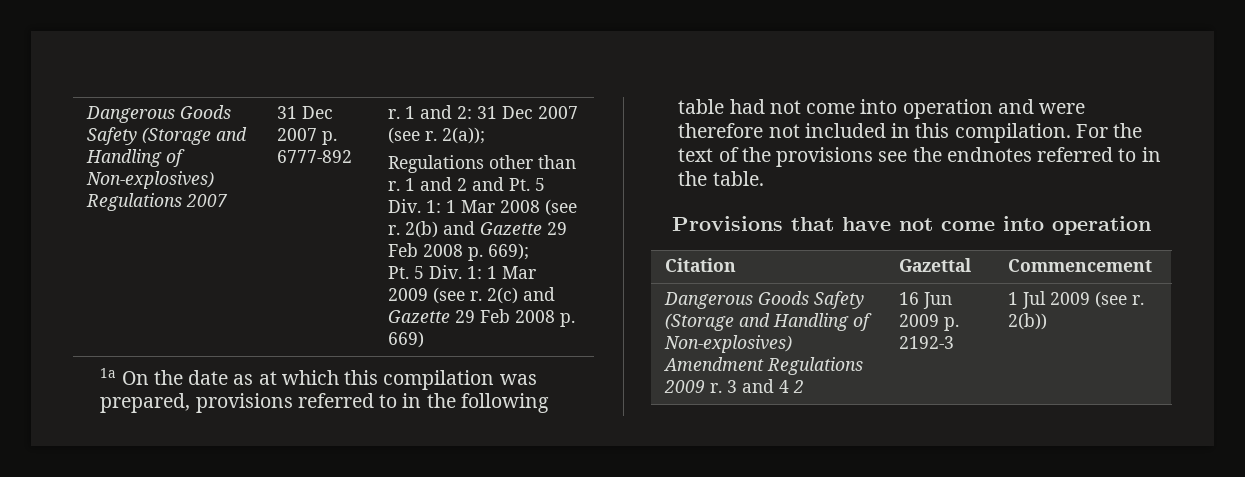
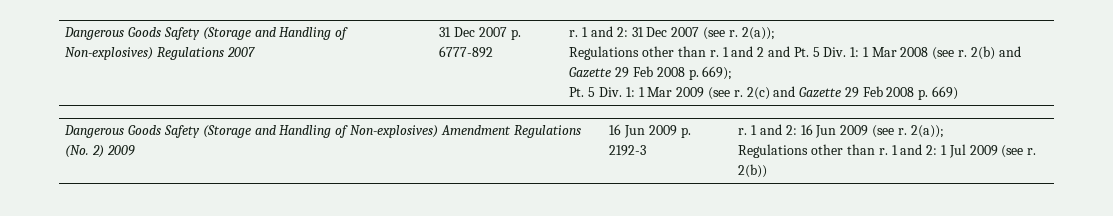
- 1a On the date as at which this compilation was prepared, provisions referred to in the following table had not come into operation and were therefore not included in this compilation. For the text of the provisions see the endnotes referred to in the table.
- Provisions that have not come into operation
- Citation | Gazettal | Commencement
- Dangerous Goods Safety (Storage and Handling of Non-explosives) Amendment Regulations 2009 r. 3 and 4 2
+ Dangerous Goods Safety (Storage and Handling of Non-explosives) Amendment Regulations (No. 2) 2009
- 1 Jul 2009 (see r.
+ r. 1 and 2: 16 Jun 2009 (see r. 2(a));
+ Regulations other than r. 1 and 2: 1 Jul 2009 (see r.

